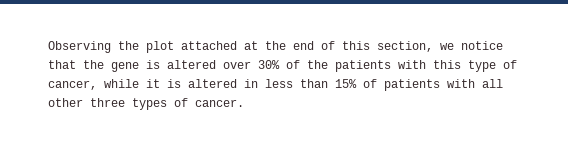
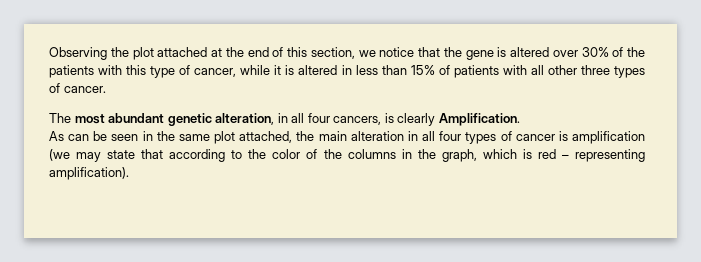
+ The most abundant genetic alteration, in all four cancers, is clearly Amplification.
+ As can be seen in the same plot attached, the main alteration in all four types of cancer is amplification (we may state that according to the color of the columns in the graph, which is red – representing amplification).

